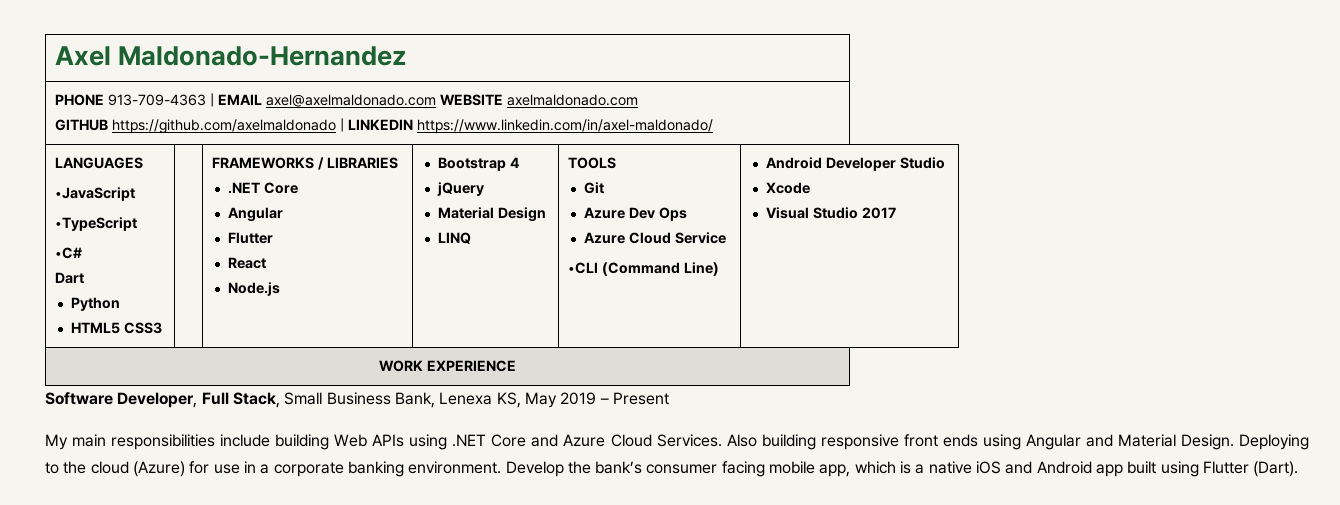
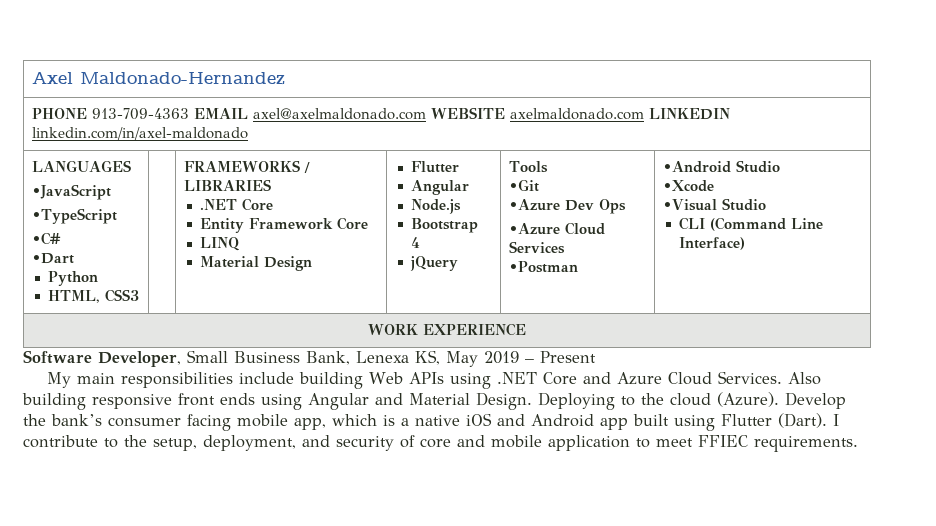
- PHONE 913-709-4363 | EMAIL axel@axelmaldonado.com WEBSITE axelmaldonado.com
- GITHUB https://github.com/axelmaldonado | LINKEDIN https://www.linkedin.com/in/axel-maldonado/
+ PHONE 913-709-4363 EMAIL axel@axelmaldonado.com WEBSITE axelmaldonado.com LINKEDIN linkedin.com/in/axel-maldonado
- Dart
+ •Dart
- HTML5 CSS3
+ HTML, CSS3
  FRAMEWORKS / LIBRARIES
  .NET Core
+ Entity Framework Core
+ LINQ
+ Material Design | Flutter
  Angular
- Flutter
- React
- Node.js | Bootstrap 4
- jQuery
- Material Design
- LINQ | TOOLS
- Git
- Azure Dev Ops
- Azure Cloud Service
- •CLI (Command Line) | Android Developer Studio
- Xcode
- Visual Studio 2017
+ Node.js
+ Bootstrap 4
+ jQuery | Tools
+ •Git
+ •Azure Dev Ops
+ •Azure Cloud Services
+ •Postman | •Android Studio
+ •Xcode
+ •Visual Studio
+ CLI (Command Line Interface)
- Software Developer, Full Stack, Small Business Bank, Lenexa KS, May 2019 – Present
+ Software Developer, Small Business Bank, Lenexa KS, May 2019 – Present
- Deploying to the cloud (Azure) for use in a corporate banking environment.
+ Deploying to the cloud (Azure).
+ I contribute to the setup, deployment, and security of core and mobile application to meet FFIEC requirements.

